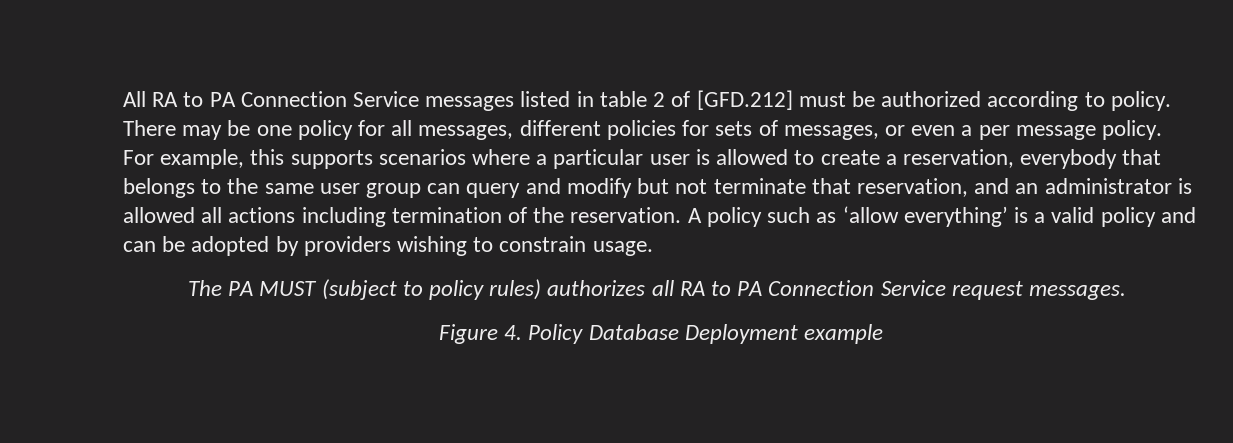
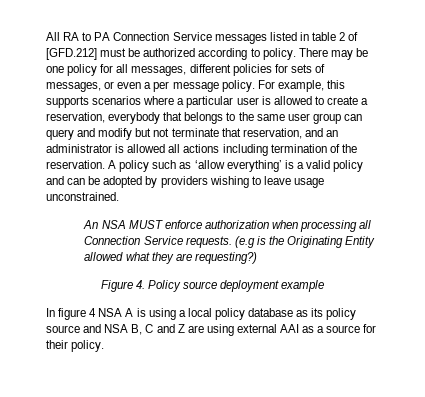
- A policy such as ‘allow everything’ is a valid policy and can be adopted by providers wishing to constrain usage.
- The PA MUST (subject to policy rules) authorizes all RA to PA Connection Service request messages.
+ A policy such as ‘allow everything’ is a valid policy and can be adopted by providers wishing to leave usage unconstrained.
+ An NSA MUST enforce authorization when processing all Connection Service requests. (e.g is the Originating Entity allowed what they are requesting?)
- Figure 4. Policy Database Deployment example
+ Figure 4. Policy source deployment example
+ In figure 4 NSA A is using a local policy database as its policy source and NSA B, C and Z are using external AAI as a source for their policy.

